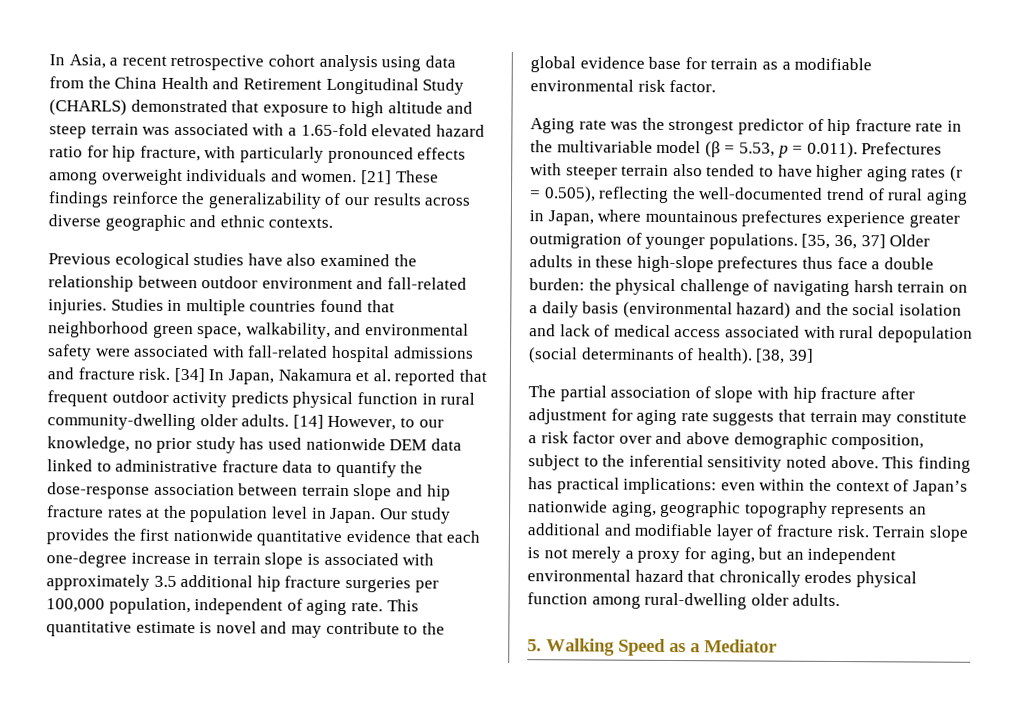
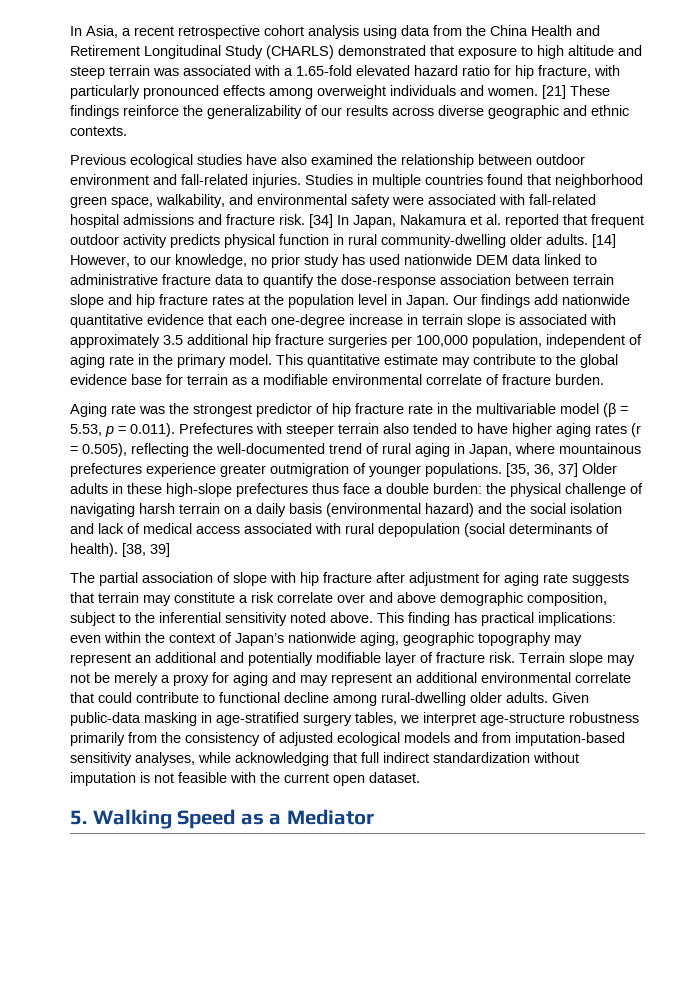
- Our study provides the first nationwide quantitative evidence that each one-degree increase in terrain slope is associated with approximately 3.5 additional hip fracture surgeries per 100,000 population, independent of aging rate. This quantitative estimate is novel and may contribute to the global evidence base for terrain as a modifiable environmental risk factor.
+ Our findings add nationwide quantitative evidence that each one-degree increase in terrain slope is associated with approximately 3.5 additional hip fracture surgeries per 100,000 population, independent of aging rate in the primary model. This quantitative estimate may contribute to the global evidence base for terrain as a modifiable environmental correlate of fracture burden.
- The partial association of slope with hip fracture after adjustment for aging rate suggests that terrain may constitute a risk factor over and above demographic composition, subject to the inferential sensitivity noted above.
+ The partial association of slope with hip fracture after adjustment for aging rate suggests that terrain may constitute a risk correlate over and above demographic composition, subject to the inferential sensitivity noted above.
- This finding has practical implications: even within the context of Japan’s nationwide aging, geographic topography represents an additional and modifiable layer of fracture risk.
+ This finding has practical implications: even within the context of Japan’s nationwide aging, geographic topography may represent an additional and potentially modifiable layer of fracture risk.
- Terrain slope is not merely a proxy for aging, but an independent environmental hazard that chronically erodes physical function among rural-dwelling older adults.
+ Terrain slope may not be merely a proxy for aging and may represent an additional environmental correlate that could contribute to functional decline among rural-dwelling older adults. Given public-data masking in age-stratified surgery tables, we interpret age-structure robustness primarily from the consistency of adjusted ecological models and from imputation-based sensitivity analyses, while acknowledging that full indirect standardization without imputation is not feasible with the current open dataset.

